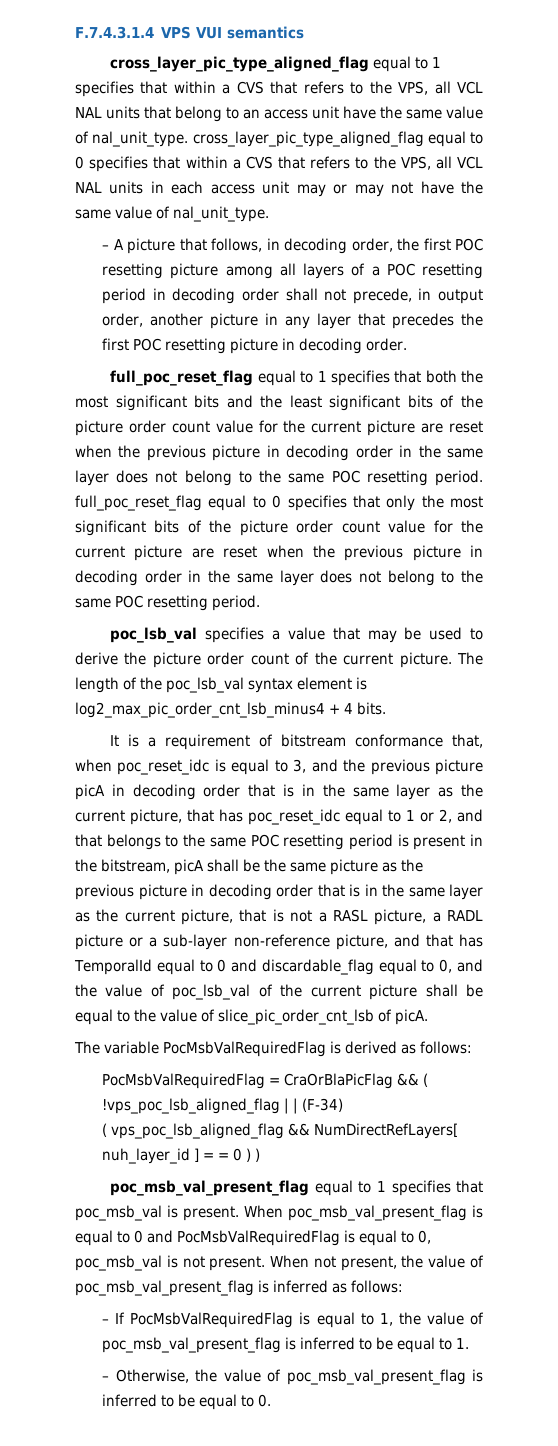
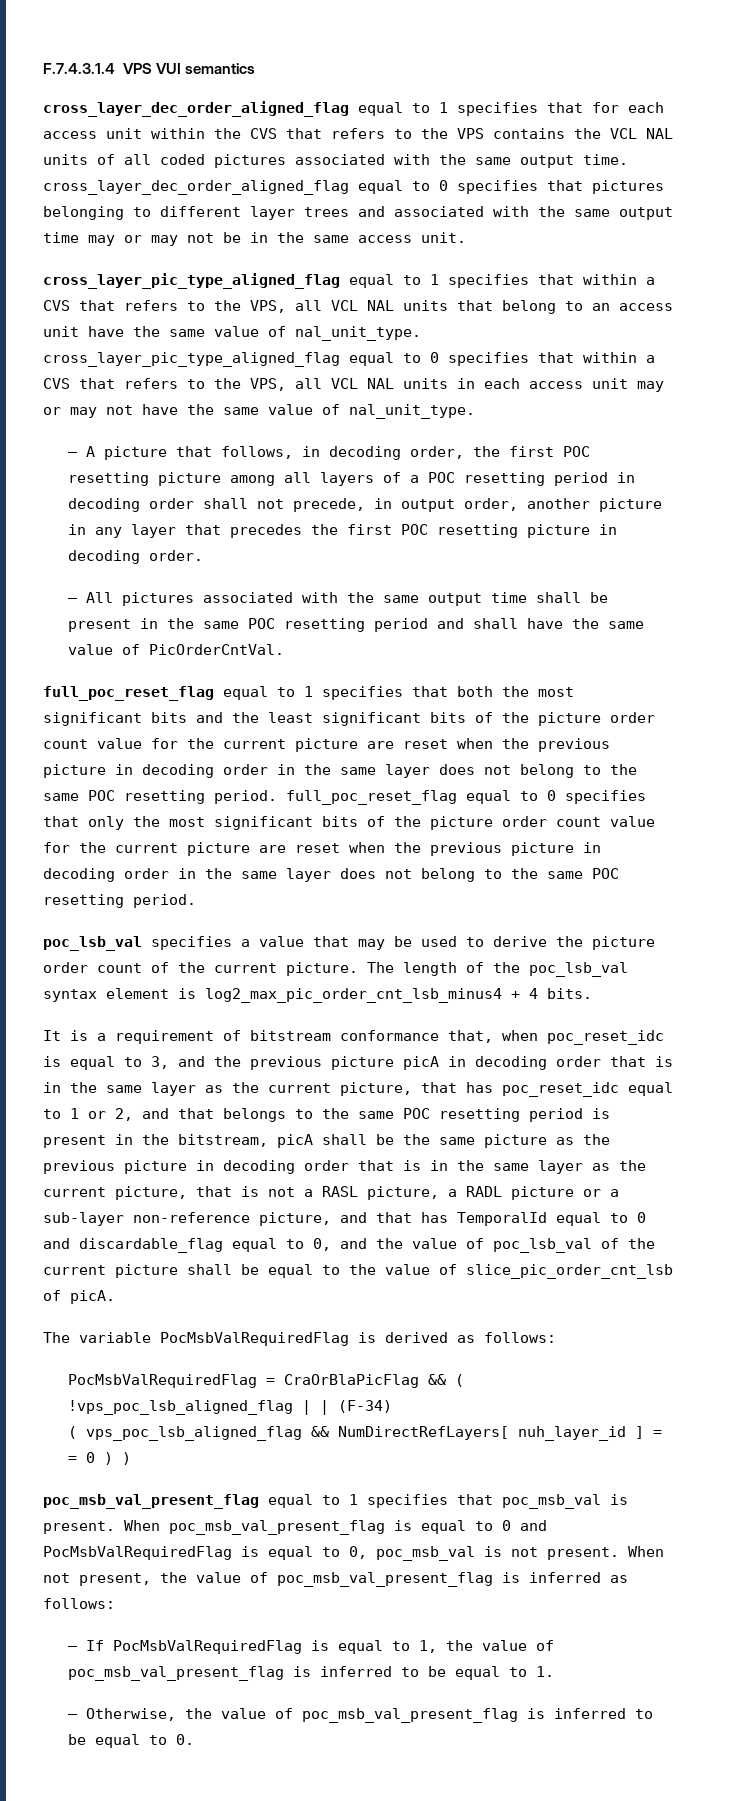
+ cross_layer_dec_order_aligned_flag equal to 1 specifies that for each access unit within the CVS that refers to the VPS contains the VCL NAL units of all coded pictures associated with the same output time. cross_layer_dec_order_aligned_flag equal to 0 specifies that pictures belonging to different layer trees and associated with the same output time may or may not be in the same access unit.
+ – All pictures associated with the same output time shall be present in the same POC resetting period and shall have the same value of PicOrderCntVal.

